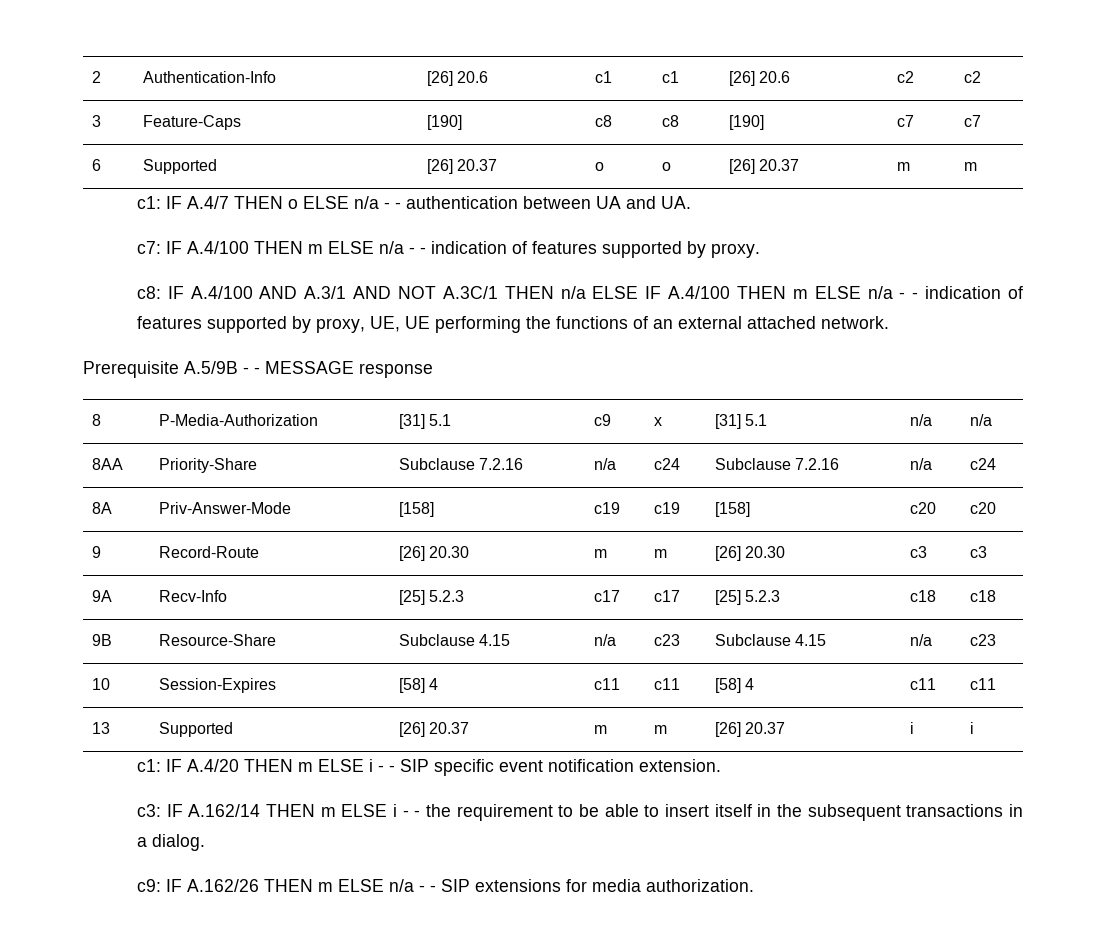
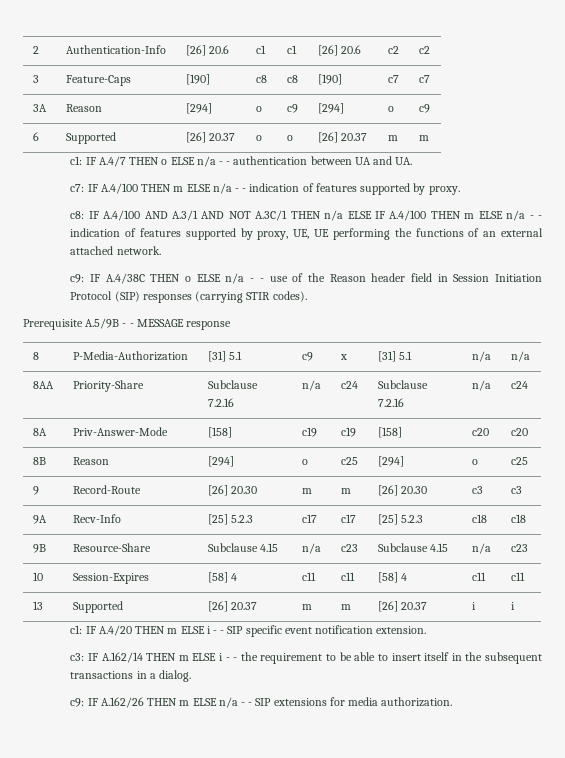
+ 3A | Reason | [294] | o | c9 | [294] | o | c9
+ c9: IF A.4/38C THEN o ELSE n/a - - use of the Reason header field in Session Initiation Protocol (SIP) responses (carrying STIR codes).
+ 8B | Reason | [294] | o | c25 | [294] | o | c25

